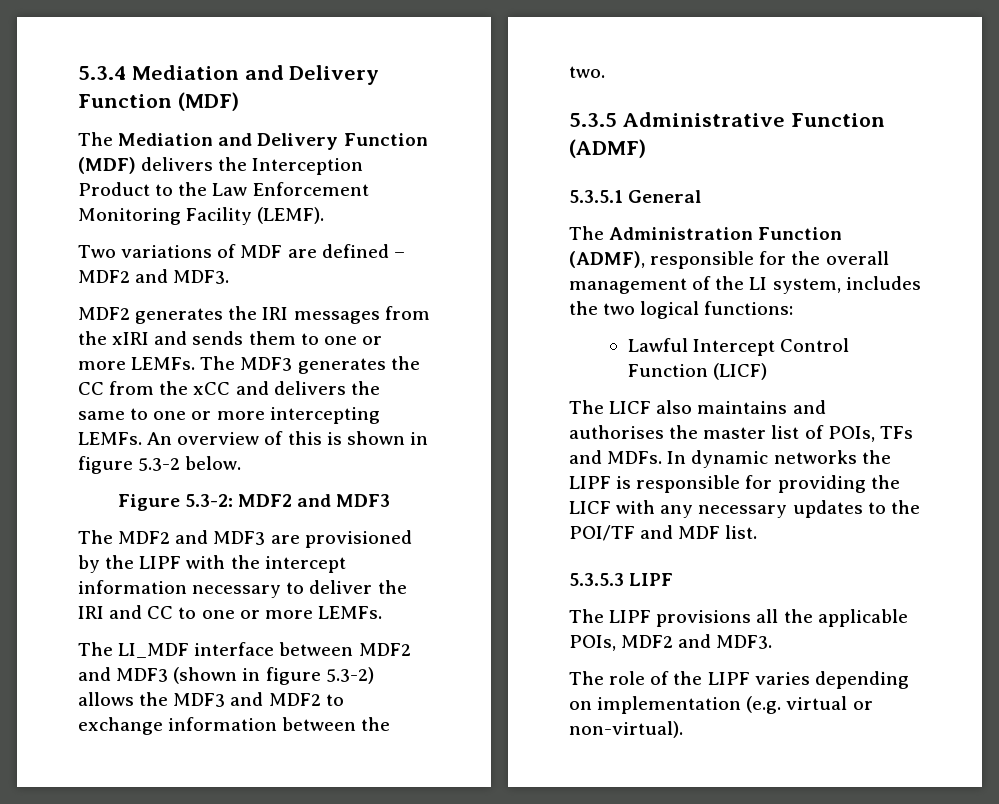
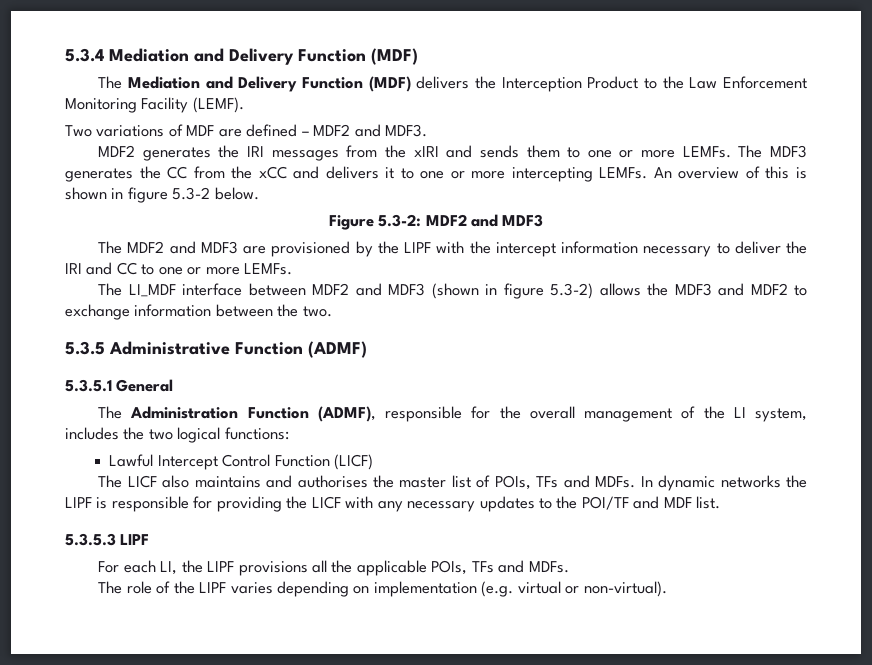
- The MDF3 generates the CC from the xCC and delivers the same to one or more intercepting LEMFs.
+ The MDF3 generates the CC from the xCC and delivers it to one or more intercepting LEMFs.
- The LIPF provisions all the applicable POIs, MDF2 and MDF3.
+ For each LI, the LIPF provisions all the applicable POIs, TFs and MDFs.

